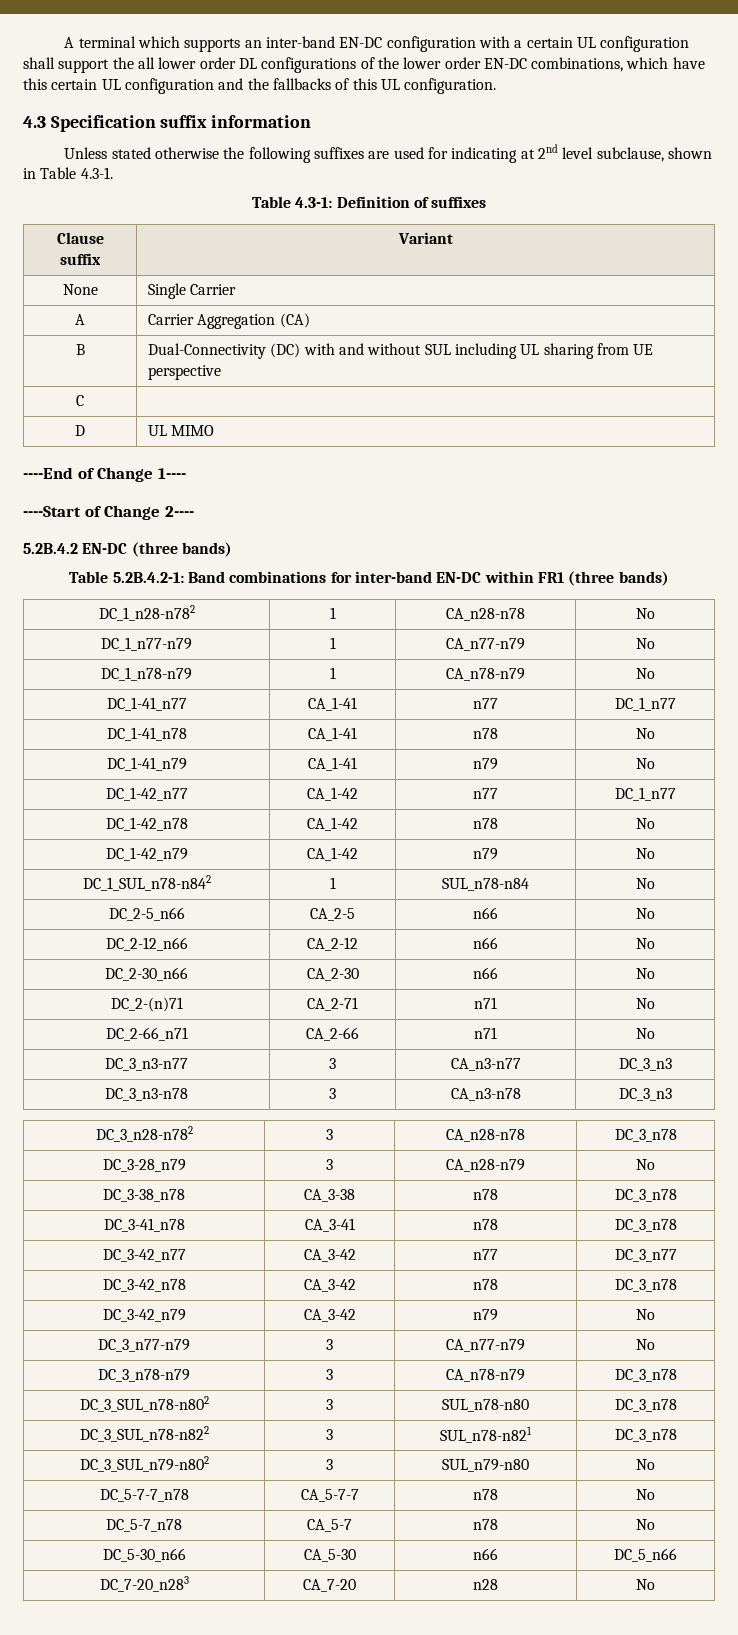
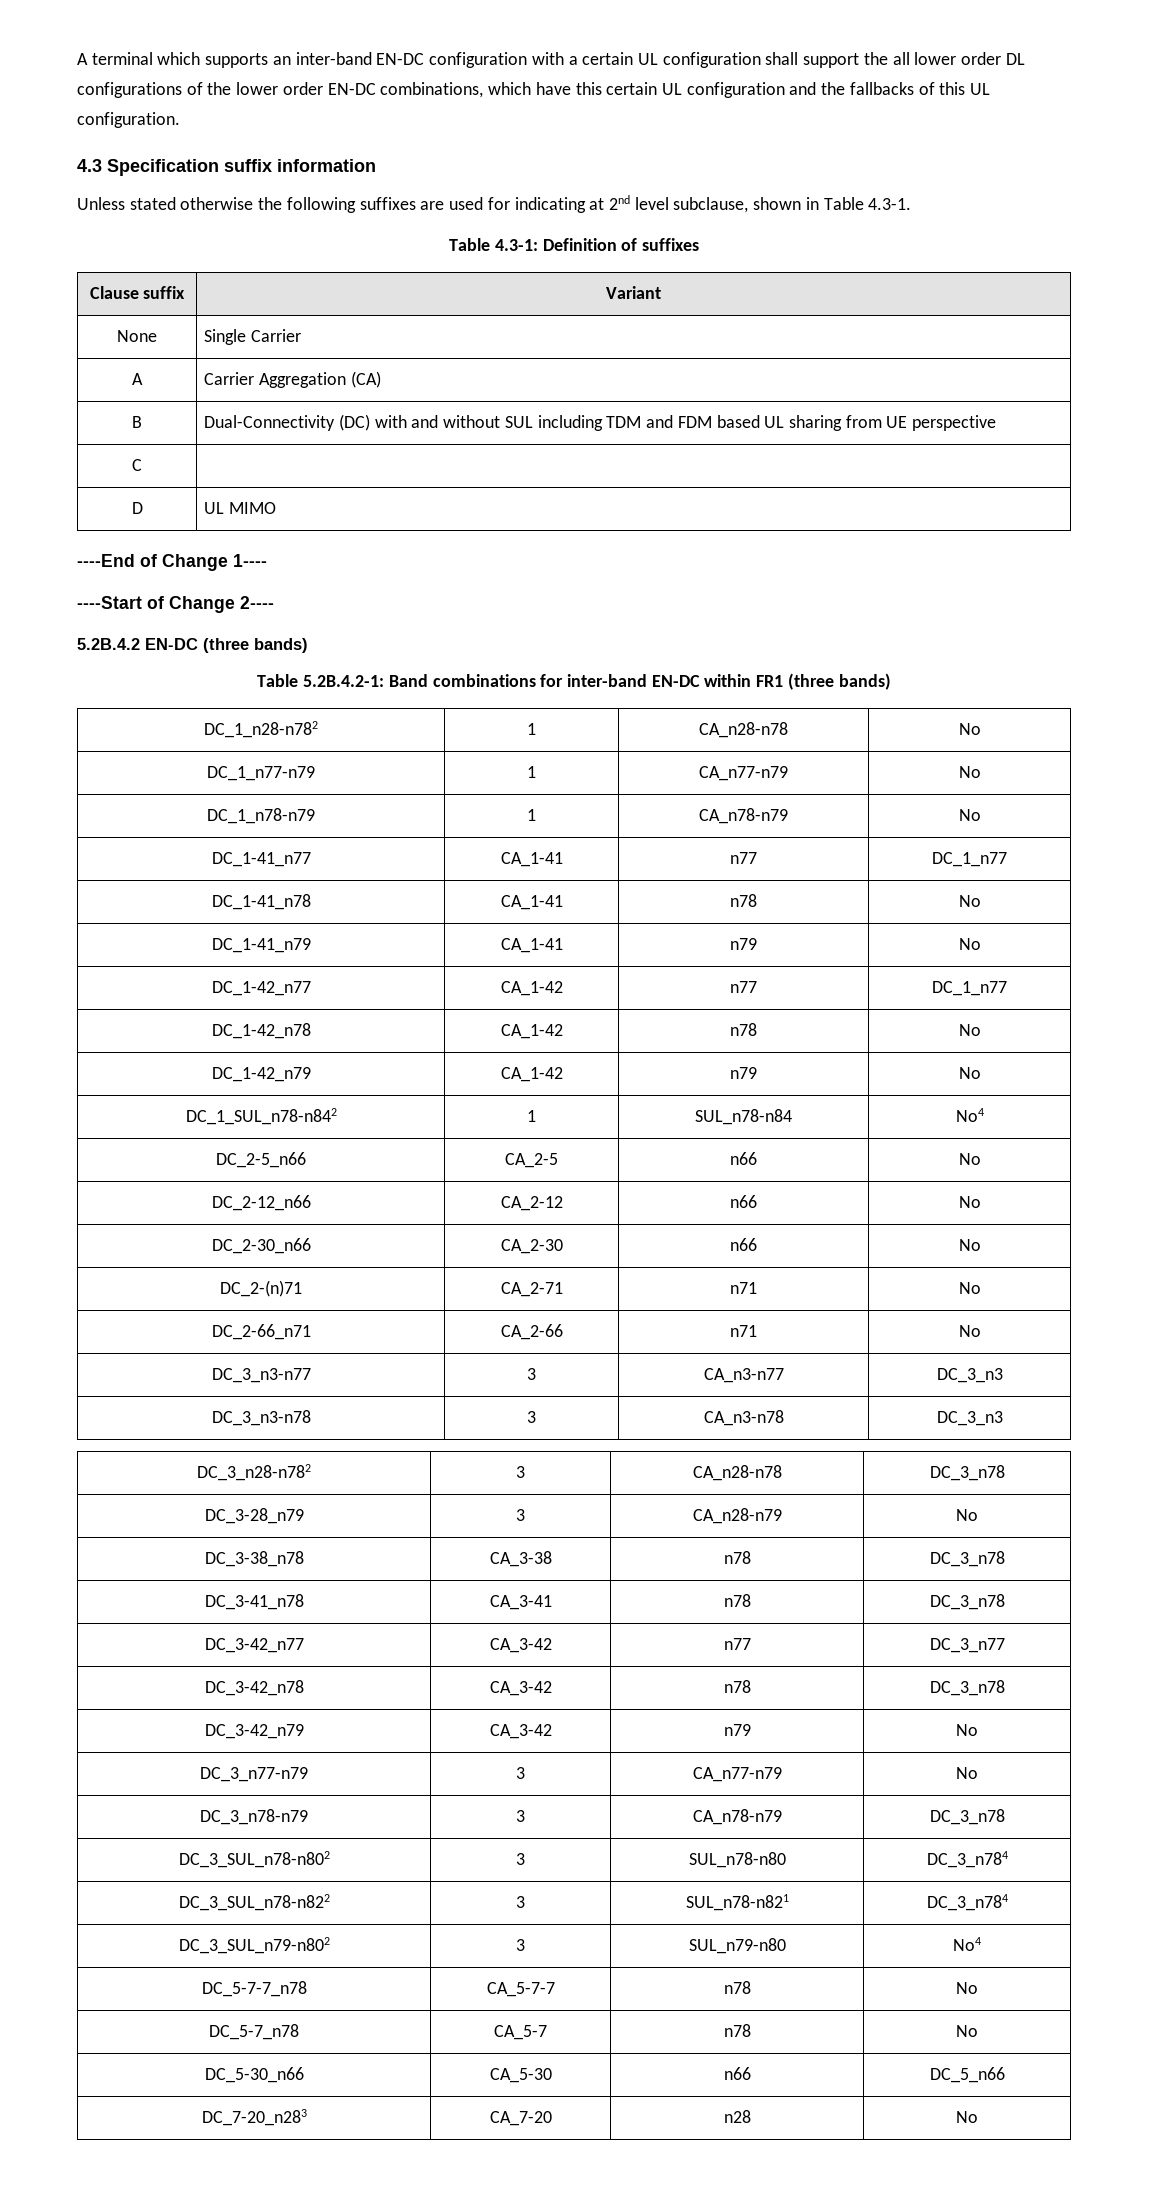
- B | Dual-Connectivity (DC) with and without SUL including UL sharing from UE perspective
+ B | Dual-Connectivity (DC) with and without SUL including TDM and FDM based UL sharing from UE perspective
- DC_1_SUL_n78-n842 | 1 | SUL_n78-n84 | No
+ DC_1_SUL_n78-n842 | 1 | SUL_n78-n84 | No4
- DC_3_SUL_n78-n802 | 3 | SUL_n78-n80 | DC_3_n78
+ DC_3_SUL_n78-n802 | 3 | SUL_n78-n80 | DC_3_n784
- DC_3_SUL_n78-n822 | 3 | SUL_n78-n821 | DC_3_n78
+ DC_3_SUL_n78-n822 | 3 | SUL_n78-n821 | DC_3_n784
- DC_3_SUL_n79-n802 | 3 | SUL_n79-n80 | No
+ DC_3_SUL_n79-n802 | 3 | SUL_n79-n80 | No4

